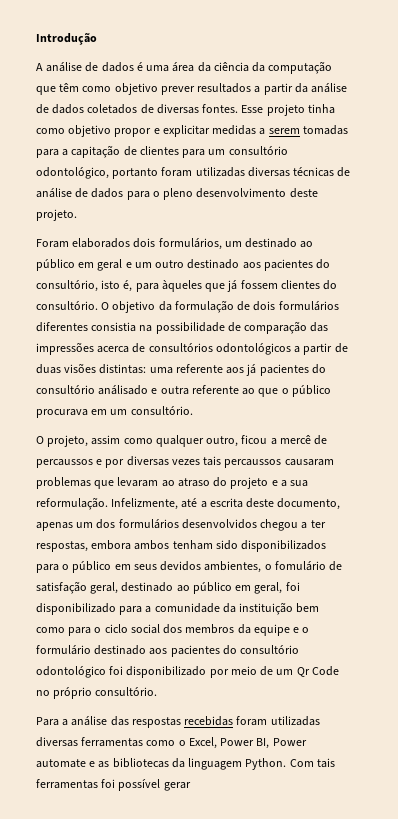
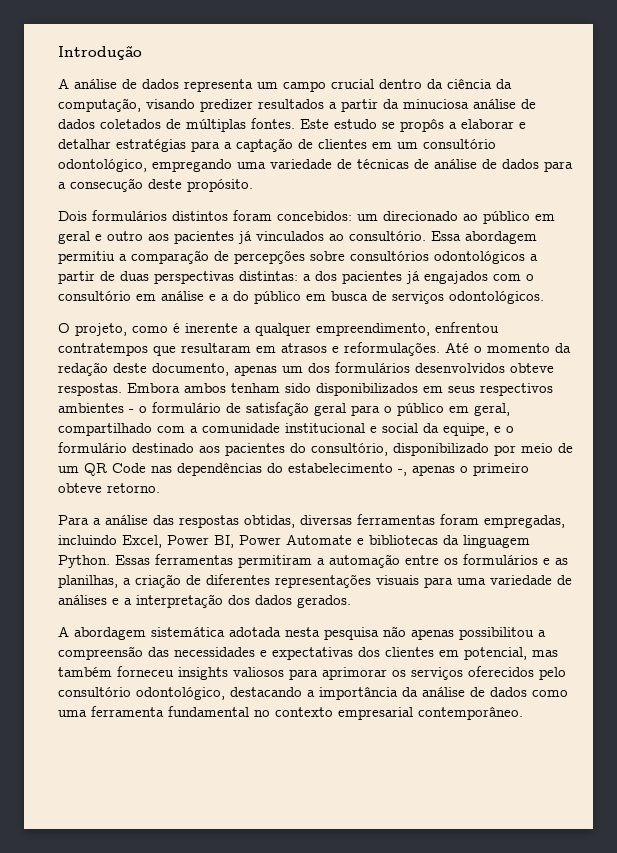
- A análise de dados é uma área da ciência da computação que têm como objetivo prever resultados a partir da análise de dados coletados de diversas fontes. Esse projeto tinha como objetivo propor e explicitar medidas a serem tomadas para a capitação de clientes para um consultório odontológico, portanto foram utilizadas diversas técnicas de análise de dados para o pleno desenvolvimento deste projeto.
- Foram elaborados dois formulários, um destinado ao público em geral e um outro destinado aos pacientes do consultório, isto é, para àqueles que já fossem clientes do consultório. O objetivo da formulação de dois formulários diferentes consistia na possibilidade de comparação das impressões acerca de consultórios odontológicos a partir de duas visões distintas: uma referente aos já pacientes do consultório análisado e outra referente ao que o público procurava em um consultório.
- O projeto, assim como qualquer outro, ficou a mercê de percaussos e por diversas vezes tais percaussos causaram problemas que levaram ao atraso do projeto e a sua reformulação. Infelizmente, até a escrita deste documento, apenas um dos formulários desenvolvidos chegou a ter respostas, embora ambos tenham sido disponibilizados para o público em seus devidos ambientes, o fomulário de satisfação geral, destinado ao público em geral, foi disponibilizado para a comunidade da instituição bem como para o ciclo social dos membros da equipe e o formulário destinado aos pacientes do consultório odontológico foi disponibilizado por meio de um Qr Code no próprio consultório.
+ A análise de dados representa um campo crucial dentro da ciência da computação, visando predizer resultados a partir da minuciosa análise de dados coletados de múltiplas fontes. Este estudo se propôs a elaborar e detalhar estratégias para a captação de clientes em um consultório odontológico, empregando uma variedade de técnicas de análise de dados para a consecução deste propósito.
+ Dois formulários distintos foram concebidos: um direcionado ao público em geral e outro aos pacientes já vinculados ao consultório. Essa abordagem permitiu a comparação de percepções sobre consultórios odontológicos a partir de duas perspectivas distintas: a dos pacientes já engajados com o consultório em análise e a do público em busca de serviços odontológicos.
+ O projeto, como é inerente a qualquer empreendimento, enfrentou contratempos que resultaram em atrasos e reformulações. Até o momento da redação deste documento, apenas um dos formulários desenvolvidos obteve respostas. Embora ambos tenham sido disponibilizados em seus respectivos ambientes - o formulário de satisfação geral para o público em geral, compartilhado com a comunidade institucional e social da equipe, e o formulário destinado aos pacientes do consultório, disponibilizado por meio de um QR Code nas dependências do estabelecimento -, apenas o primeiro obteve retorno.
- Para a análise das respostas recebidas foram utilizadas diversas ferramentas como o Excel, Power BI, Power automate e as bibliotecas da linguagem Python.
+ Para a análise das respostas obtidas, diversas ferramentas foram empregadas, incluindo Excel, Power BI, Power Automate e bibliotecas da linguagem Python.
- Com tais ferramentas foi possível gerar
+ Essas ferramentas permitiram a automação entre os formulários e as planilhas, a criação de diferentes representações visuais para uma variedade de análises e a interpretação dos dados gerados.
+ A abordagem sistemática adotada nesta pesquisa não apenas possibilitou a compreensão das necessidades e expectativas dos clientes em potencial, mas também forneceu insights valiosos para aprimorar os serviços oferecidos pelo consultório odontológico, destacando a importância da análise de dados como uma ferramenta fundamental no contexto empresarial contemporâneo.

